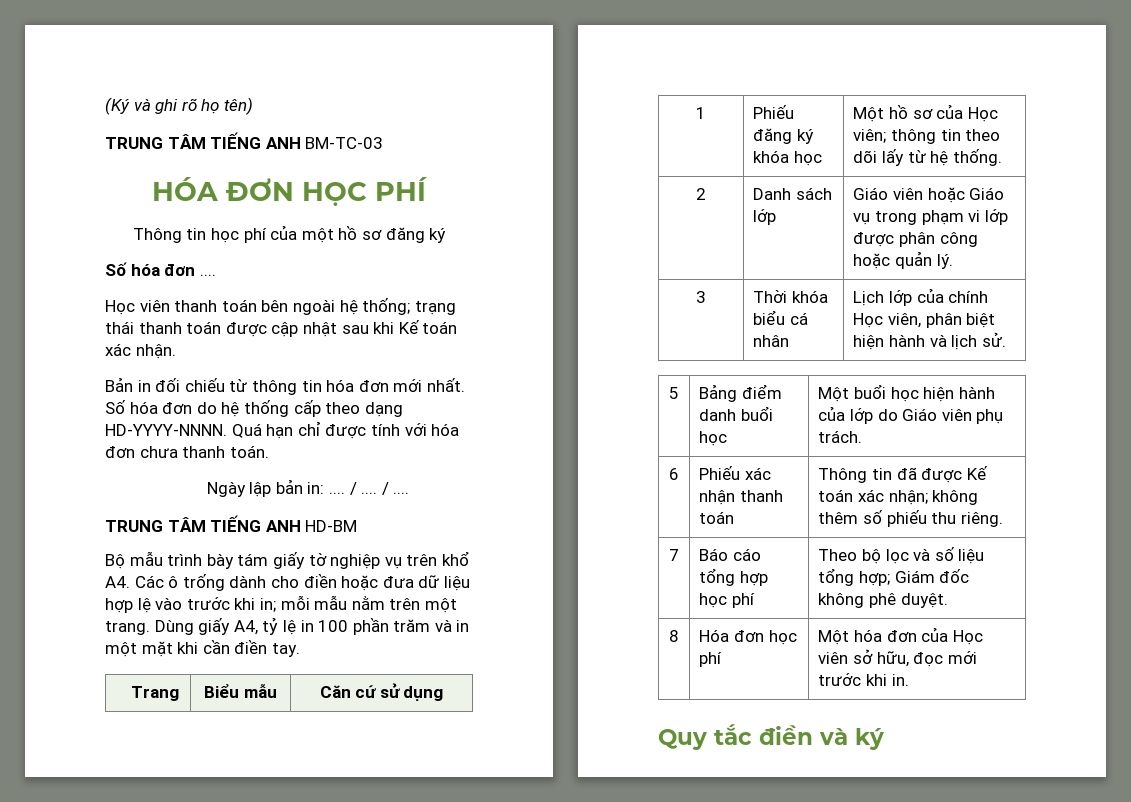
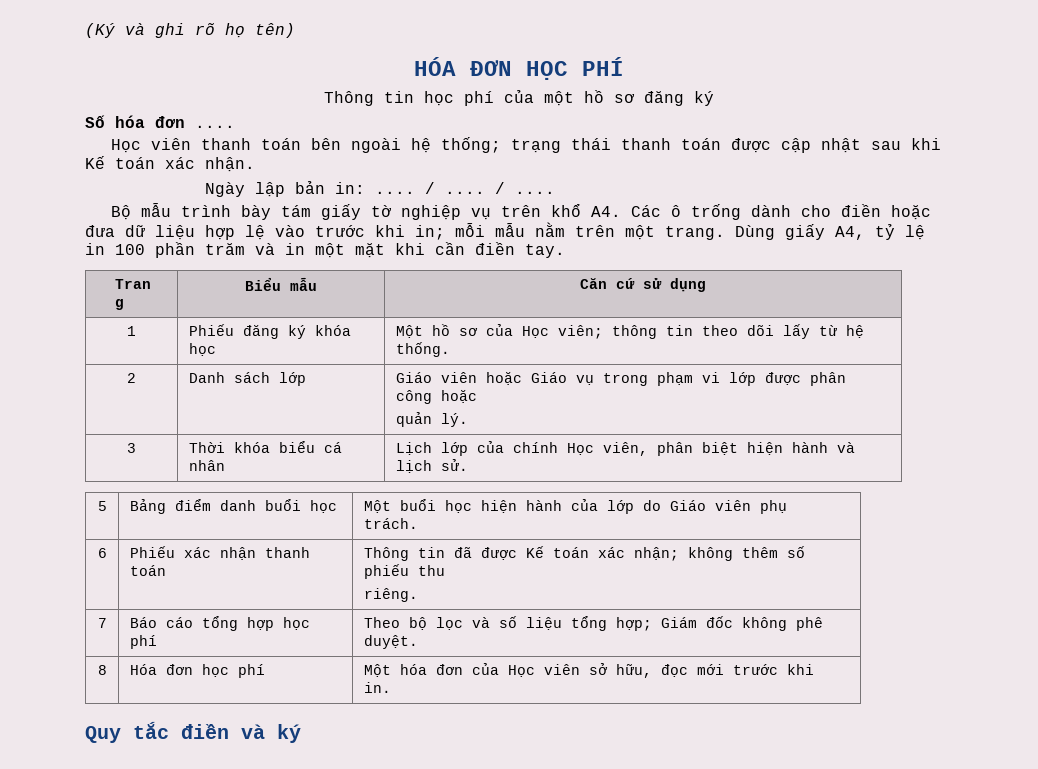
- TRUNG TÂM TIẾNG ANH BM-TC-03
- Bản in đối chiếu từ thông tin hóa đơn mới nhất. Số hóa đơn do hệ thống cấp theo dạng HD-YYYY-NNNN. Quá hạn chỉ được tính với hóa đơn chưa thanh toán.
- TRUNG TÂM TIẾNG ANH HD-BM
- Trang | Biểu mẫu | Căn cứ sử dụng
+ Tran g | Biểu mẫu | Căn cứ sử dụng
- 2 | Danh sách lớp | Giáo viên hoặc Giáo vụ trong phạm vi lớp được phân công hoặc quản lý.
+ 2 | Danh sách lớp | Giáo viên hoặc Giáo vụ trong phạm vi lớp được phân công hoặc
+ quản lý.
- 6 | Phiếu xác nhận thanh toán | Thông tin đã được Kế toán xác nhận; không thêm số phiếu thu riêng.
+ 6 | Phiếu xác nhận thanh toán | Thông tin đã được Kế toán xác nhận; không thêm số phiếu thu
+ riêng.

